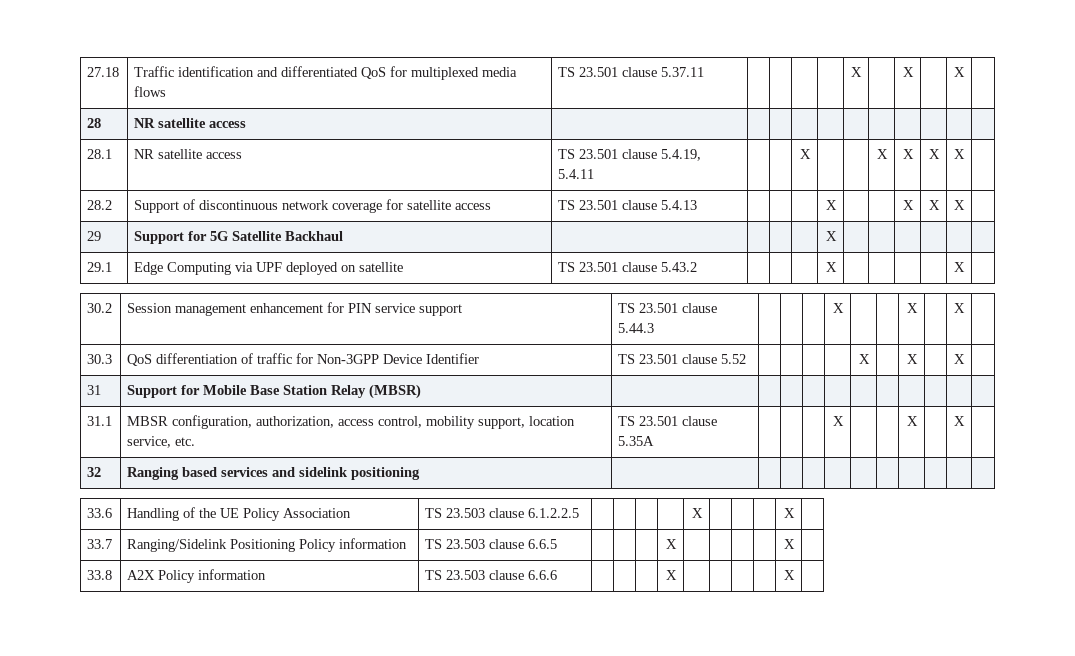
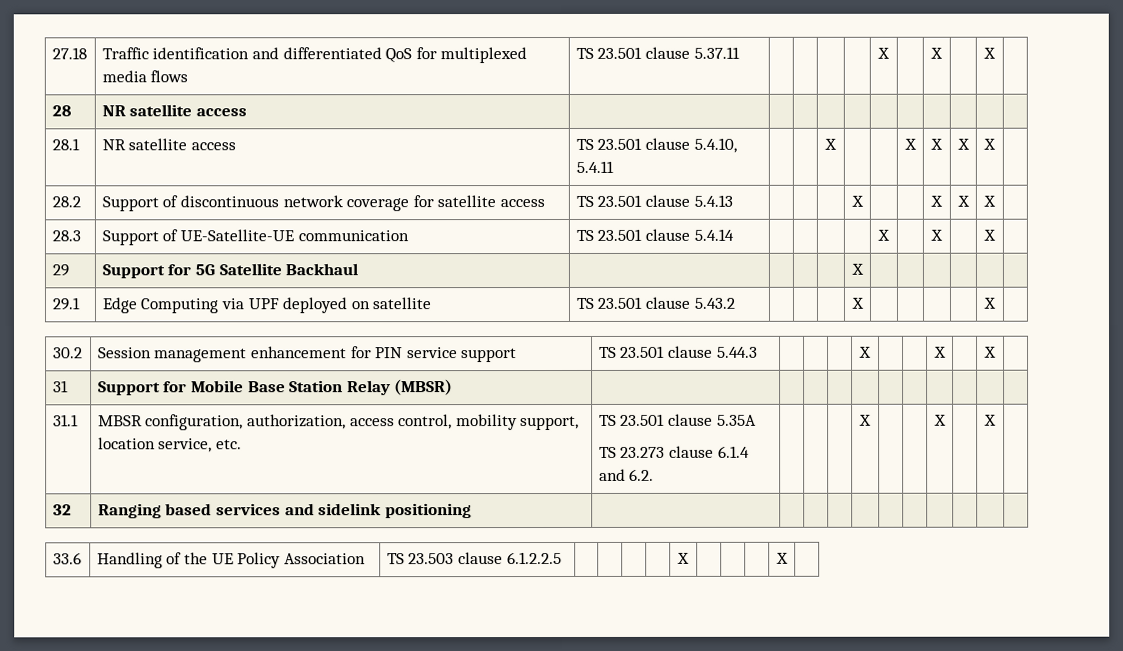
- 28.1 | NR satellite access | TS 23.501 clause 5.4.19, 5.4.11 | | | X | | | X | X | X | X |
+ 28.1 | NR satellite access | TS 23.501 clause 5.4.10, 5.4.11 | | | X | | | X | X | X | X |
+ 28.3 | Support of UE-Satellite-UE communication | TS 23.501 clause 5.4.14 | | | | | X | | X | | X |
- 30.3 | QoS differentiation of traffic for Non-3GPP Device Identifier | TS 23.501 clause 5.52 | | | | | X | | X | | X |
- 31.1 | MBSR configuration, authorization, access control, mobility support, location service, etc. | TS 23.501 clause 5.35A | | | | X | | | X | | X |
+ 31.1 | MBSR configuration, authorization, access control, mobility support, location service, etc. | TS 23.501 clause 5.35A
+ TS 23.273 clause 6.1.4 and 6.2. | | | | X | | | X | | X |
- 33.7 | Ranging/Sidelink Positioning Policy information | TS 23.503 clause 6.6.5 | | | | X | | | | | X |
- 33.8 | A2X Policy information | TS 23.503 clause 6.6.6 | | | | X | | | | | X |

